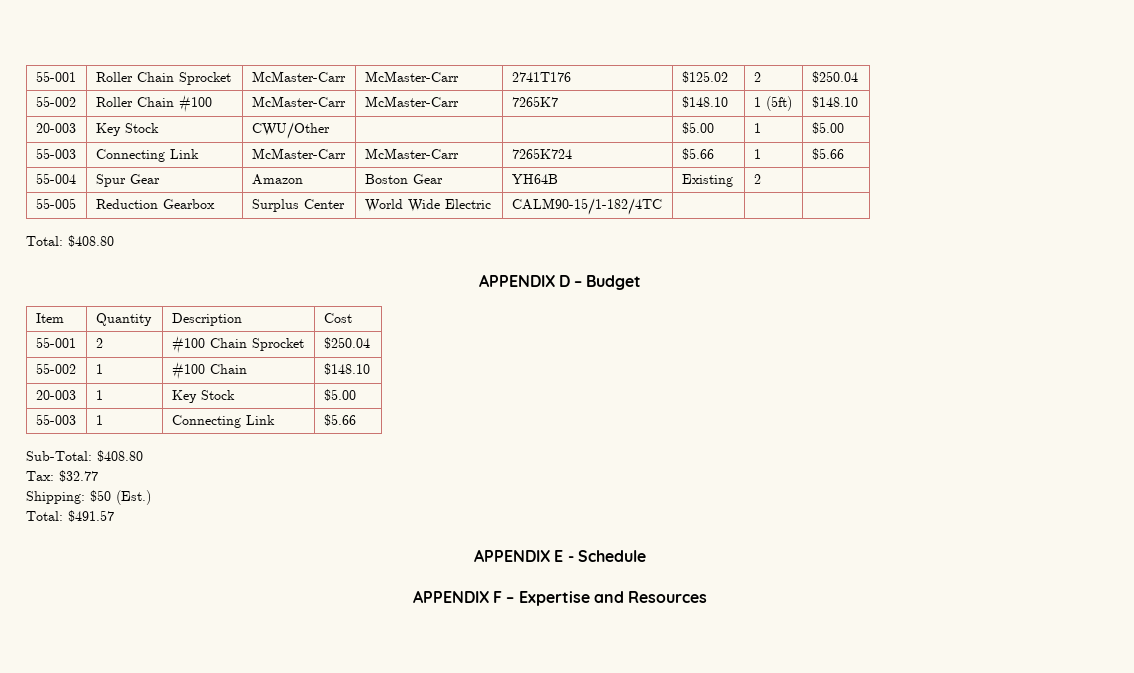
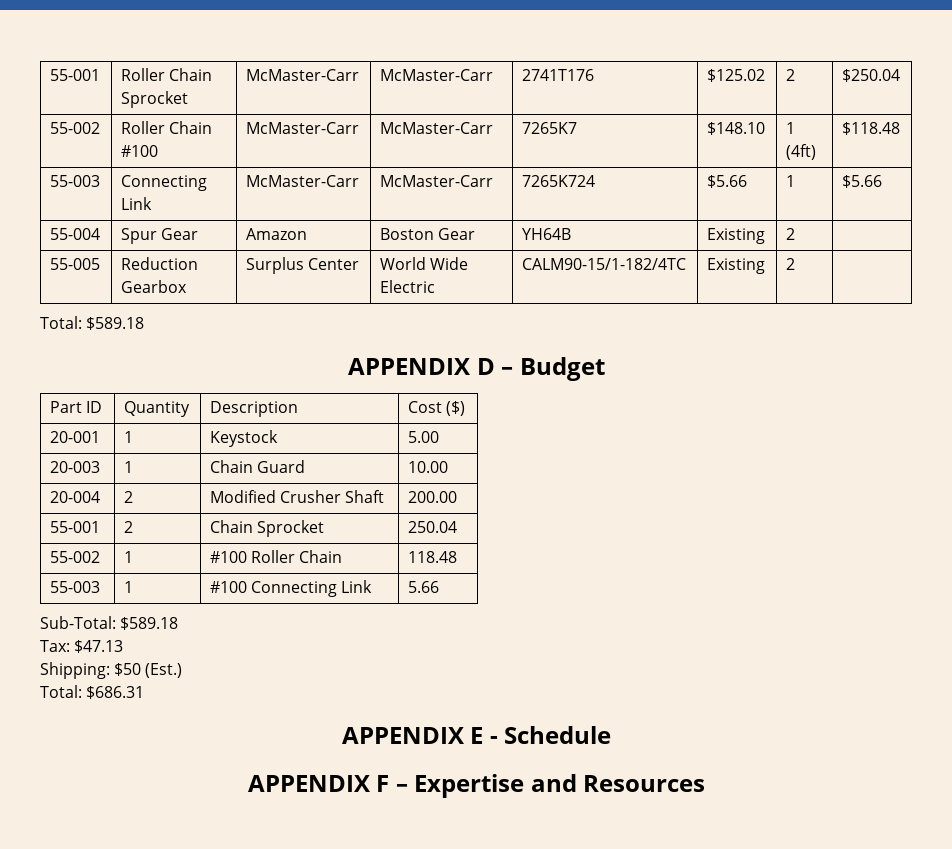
- 55-002 | Roller Chain #100 | McMaster-Carr | McMaster-Carr | 7265K7 | $148.10 | 1 (5ft) | $148.10
- 20-003 | Key Stock | CWU/Other | | | $5.00 | 1 | $5.00
+ 55-002 | Roller Chain #100 | McMaster-Carr | McMaster-Carr | 7265K7 | $148.10 | 1 (4ft) | $118.48
- 55-005 | Reduction Gearbox | Surplus Center | World Wide Electric | CALM90-15/1-182/4TC | | |
- Total: $408.80
+ 55-005 | Reduction Gearbox | Surplus Center | World Wide Electric | CALM90-15/1-182/4TC | Existing | 2 |
+ Total: $589.18
- Item | Quantity | Description | Cost
+ Part ID | Quantity | Description | Cost ($)
+ 20-001 | 1 | Keystock | 5.00
+ 20-003 | 1 | Chain Guard | 10.00
+ 20-004 | 2 | Modified Crusher Shaft | 200.00
- 55-001 | 2 | #100 Chain Sprocket | $250.04
+ 55-001 | 2 | Chain Sprocket | 250.04
- 55-002 | 1 | #100 Chain | $148.10
- 20-003 | 1 | Key Stock | $5.00
+ 55-002 | 1 | #100 Roller Chain | 118.48
- 55-003 | 1 | Connecting Link | $5.66
+ 55-003 | 1 | #100 Connecting Link | 5.66
- Sub-Total: $408.80
+ Sub-Total: $589.18
- Tax: $32.77
+ Tax: $47.13
- Total: $491.57
+ Total: $686.31

